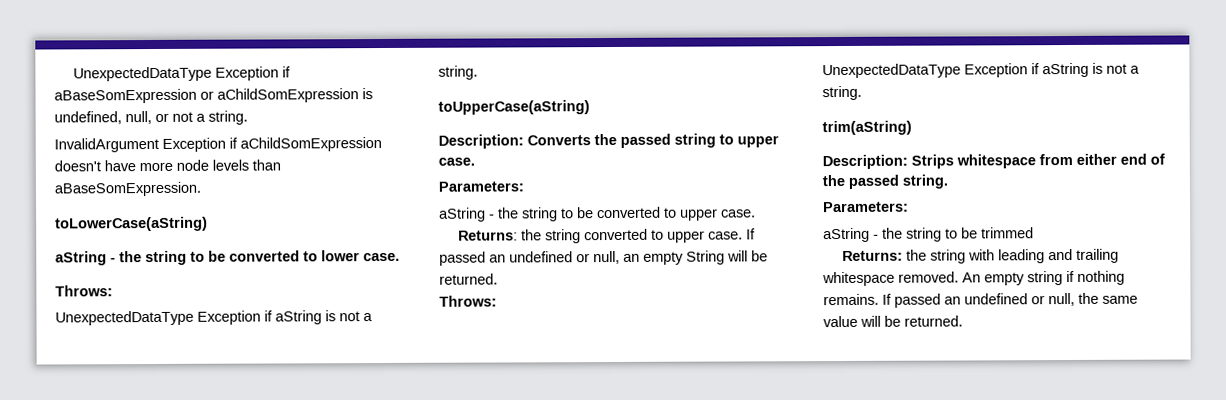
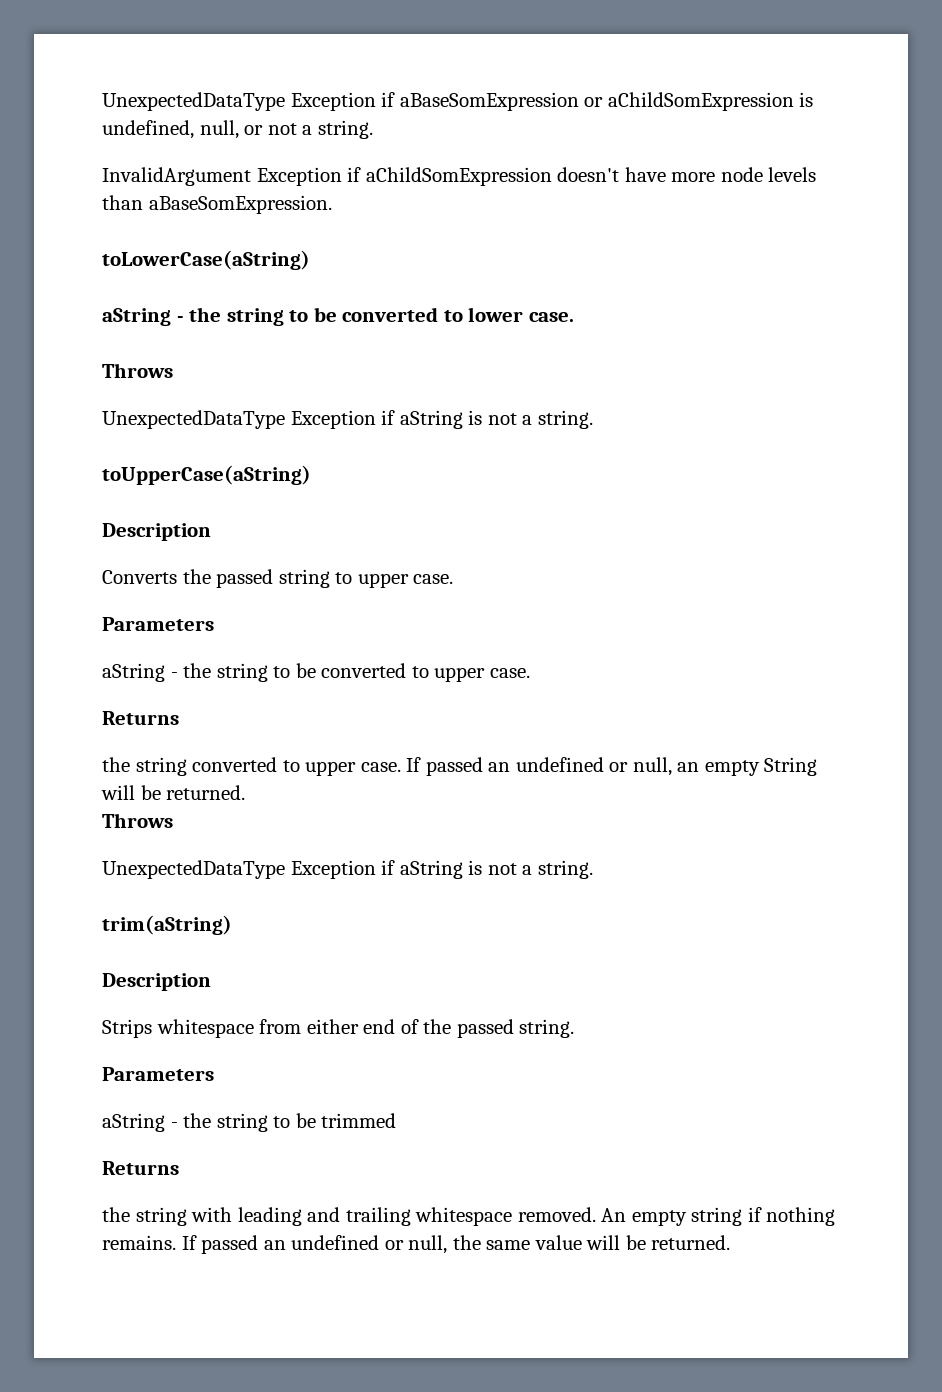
  aString - the string to be converted to lower case.
- Throws:
+ Throws
  toUpperCase(aString)
- Description: Converts the passed string to upper case.
- Parameters:
+ Description
+ Converts the passed string to upper case.
+ Parameters
  aString - the string to be converted to upper case.
- Returns: the string converted to upper case.
+ Returns
+ the string converted to upper case.
  If passed an undefined or null, an empty String will be returned.
- Throws:
+ Throws
  trim(aString)
- Description: Strips whitespace from either end of the passed string.
- Parameters:
+ Description
+ Strips whitespace from either end of the passed string.
+ Parameters
  aString - the string to be trimmed
- Returns: the string with leading and trailing whitespace removed.
+ Returns
+ the string with leading and trailing whitespace removed.

